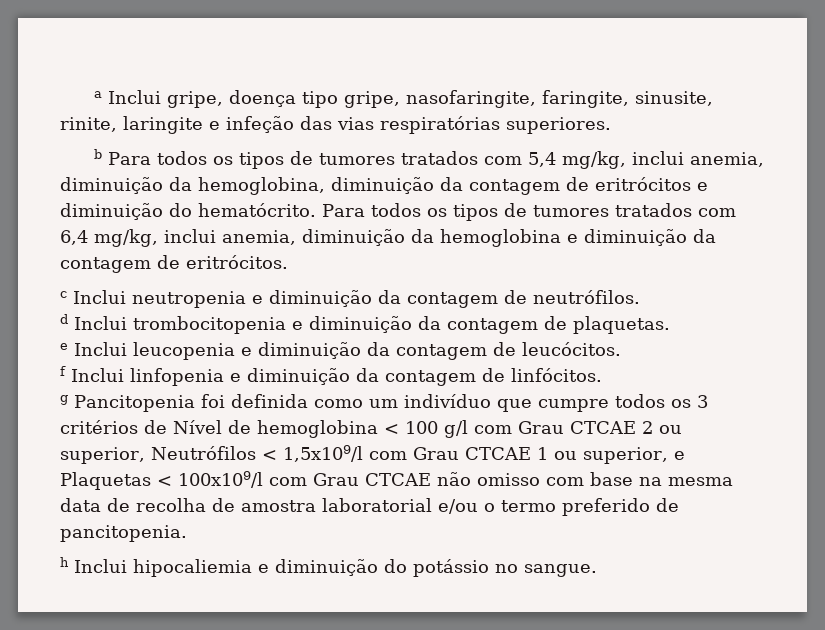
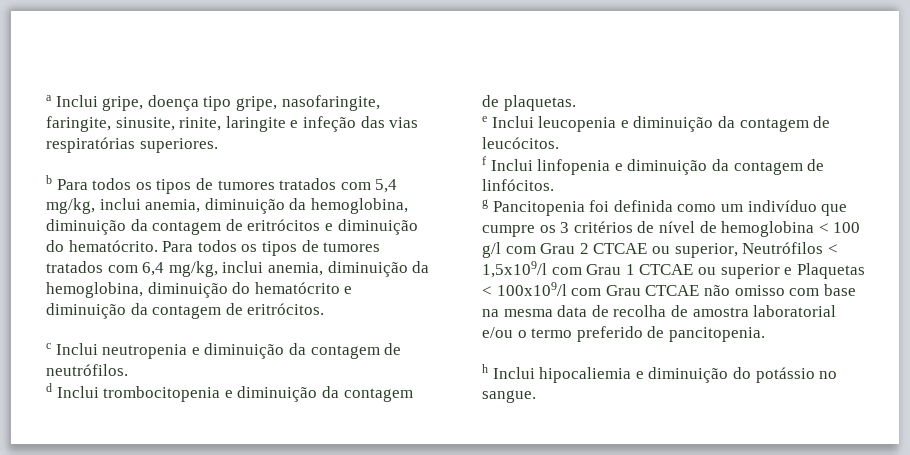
- Para todos os tipos de tumores tratados com 6,4 mg/kg, inclui anemia, diminuição da hemoglobina e diminuição da contagem de eritrócitos.
+ Para todos os tipos de tumores tratados com 6,4 mg/kg, inclui anemia, diminuição da hemoglobina, diminuição do hematócrito e diminuição da contagem de eritrócitos.
- g Pancitopenia foi definida como um indivíduo que cumpre todos os 3 critérios de Nível de hemoglobina < 100 g/l com Grau CTCAE 2 ou superior, Neutrófilos < 1,5x109/l com Grau CTCAE 1 ou superior, e Plaquetas < 100x109/l com Grau CTCAE não omisso com base na mesma data de recolha de amostra laboratorial e/ou o termo preferido de pancitopenia.
+ g Pancitopenia foi definida como um indivíduo que cumpre os 3 critérios de nível de hemoglobina < 100 g/l com Grau 2 CTCAE ou superior, Neutrófilos < 1,5x109/l com Grau 1 CTCAE ou superior e Plaquetas < 100x109/l com Grau CTCAE não omisso com base na mesma data de recolha de amostra laboratorial e/ou o termo preferido de pancitopenia.

